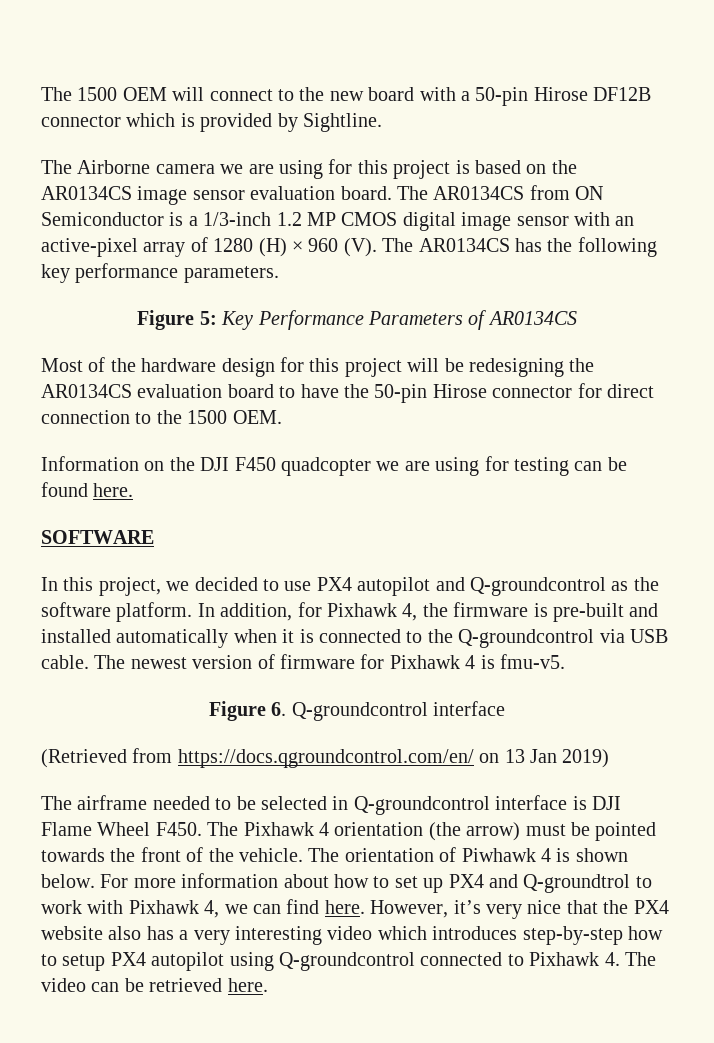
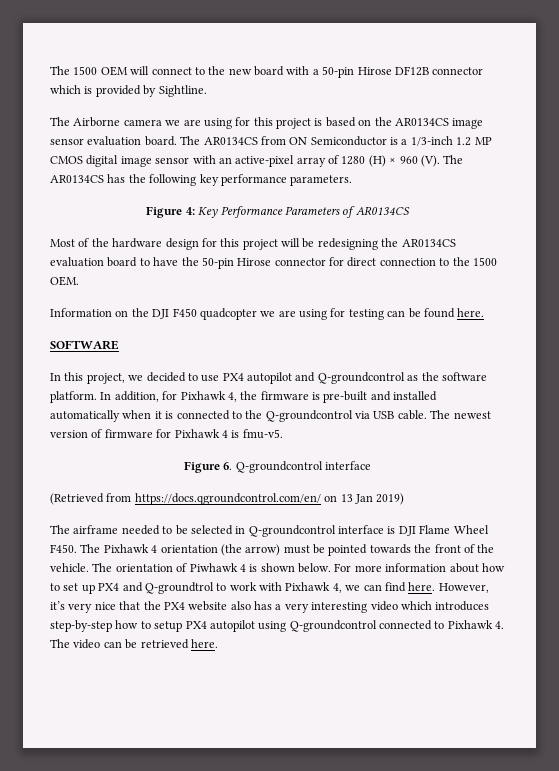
- Figure 5: Key Performance Parameters of AR0134CS
+ Figure 4: Key Performance Parameters of AR0134CS

